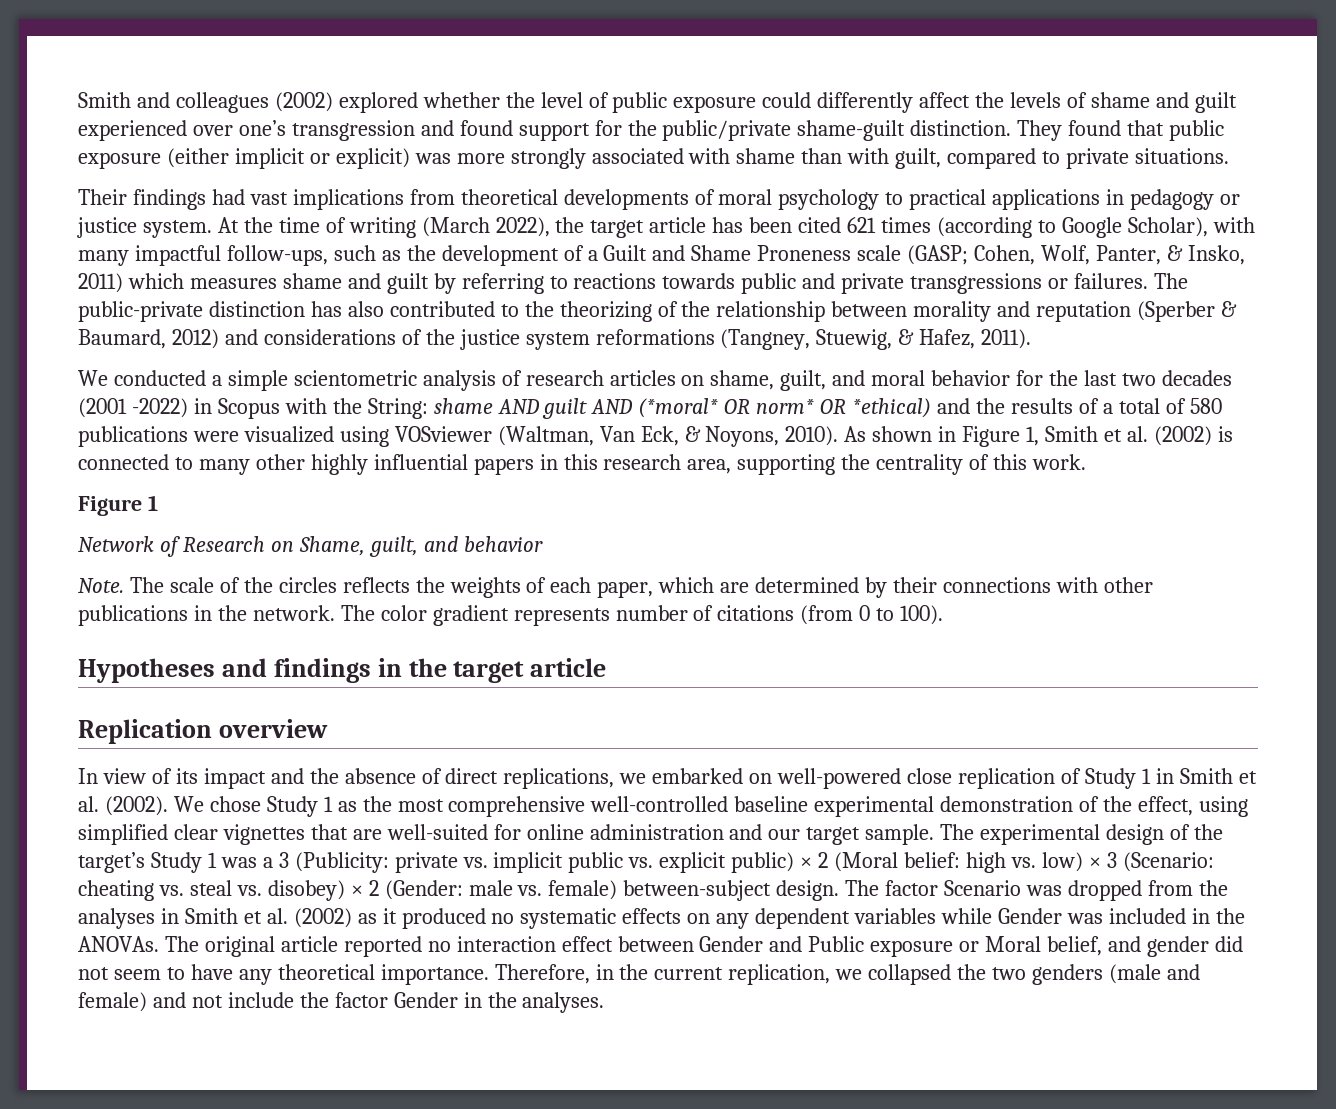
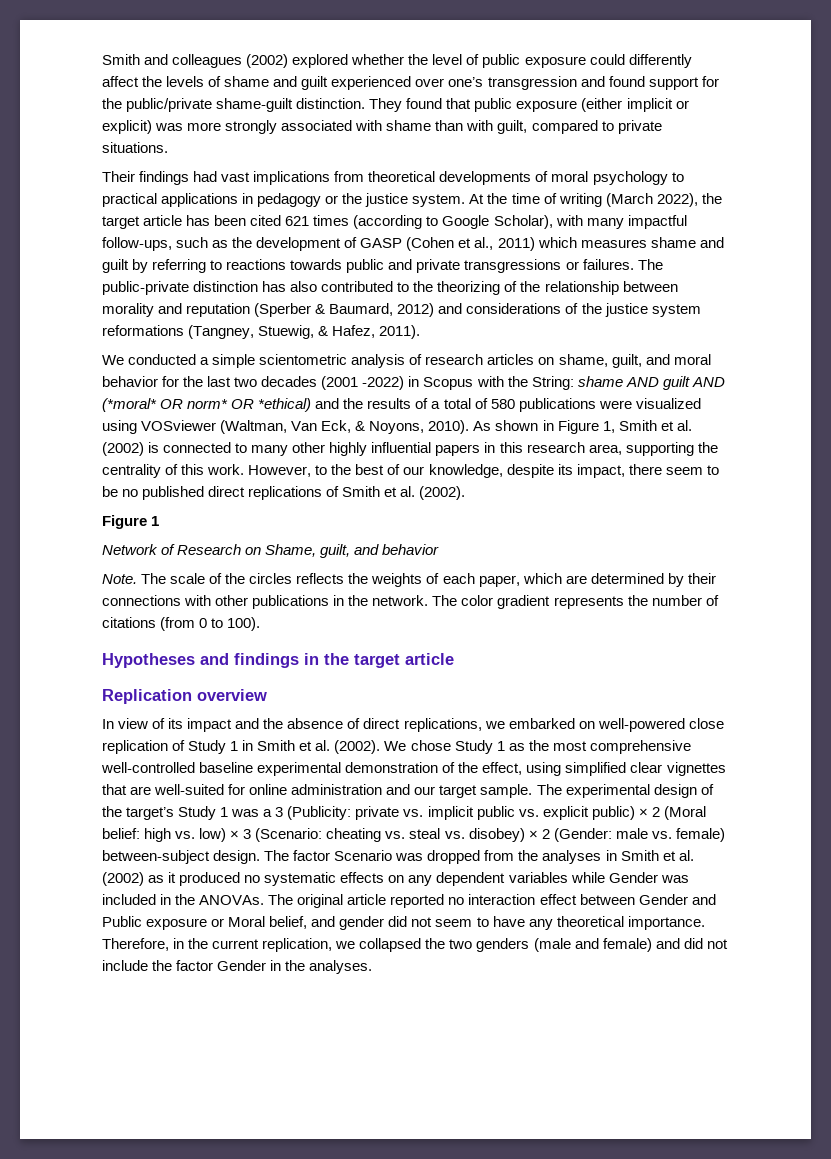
- Their findings had vast implications from theoretical developments of moral psychology to practical applications in pedagogy or justice system.
+ Their findings had vast implications from theoretical developments of moral psychology to practical applications in pedagogy or the justice system.
- At the time of writing (March 2022), the target article has been cited 621 times (according to Google Scholar), with many impactful follow-ups, such as the development of a Guilt and Shame Proneness scale (GASP; Cohen, Wolf, Panter, & Insko, 2011) which measures shame and guilt by referring to reactions towards public and private transgressions or failures.
+ At the time of writing (March 2022), the target article has been cited 621 times (according to Google Scholar), with many impactful follow-ups, such as the development of GASP (Cohen et al., 2011) which measures shame and guilt by referring to reactions towards public and private transgressions or failures.
+ However, to the best of our knowledge, despite its impact, there seem to be no published direct replications of Smith et al. (2002).
- The color gradient represents number of citations (from 0 to 100).
+ The color gradient represents the number of citations (from 0 to 100).
- Therefore, in the current replication, we collapsed the two genders (male and female) and not include the factor Gender in the analyses.
+ Therefore, in the current replication, we collapsed the two genders (male and female) and did not include the factor Gender in the analyses.

